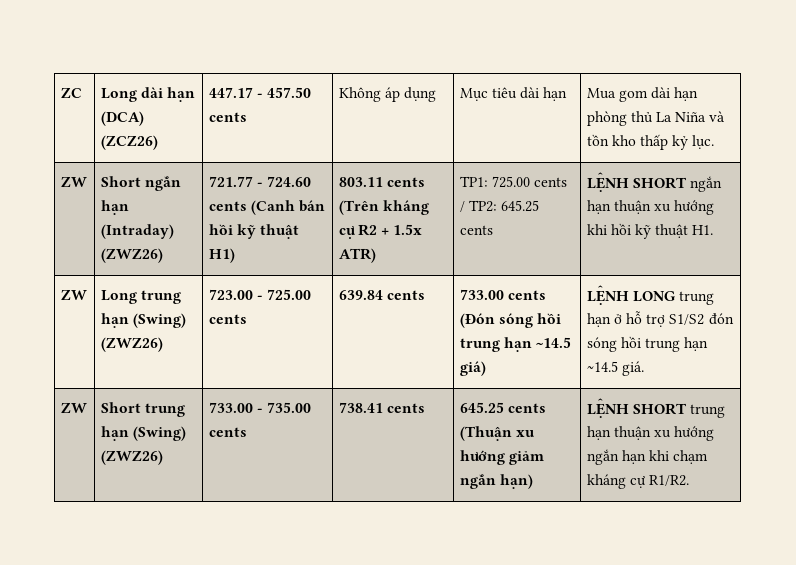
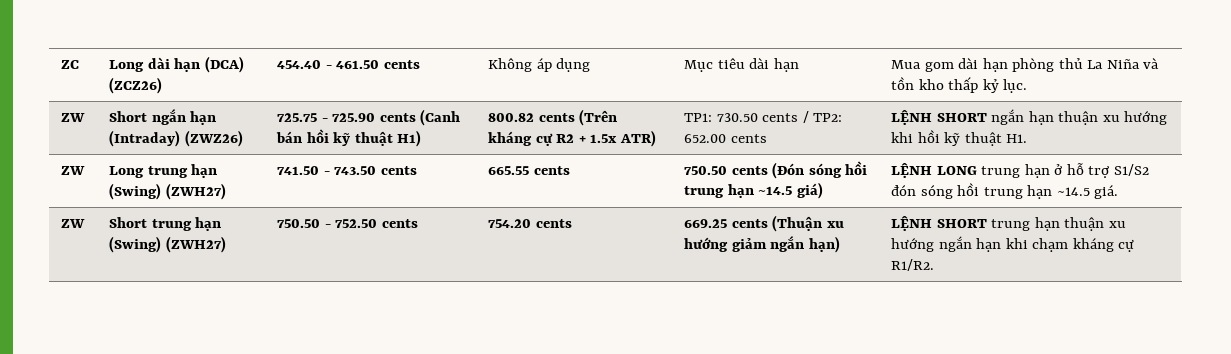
- ZC | Long dài hạn (DCA) (ZCZ26) | 447.17 - 457.50 cents | Không áp dụng | Mục tiêu dài hạn | Mua gom dài hạn phòng thủ La Niña và tồn kho thấp kỷ lục.
+ ZC | Long dài hạn (DCA) (ZCZ26) | 454.40 - 461.50 cents | Không áp dụng | Mục tiêu dài hạn | Mua gom dài hạn phòng thủ La Niña và tồn kho thấp kỷ lục.
- 721.77 - 724.60 cents (Canh bán hồi kỹ thuật H1)
+ 725.75 - 725.90 cents (Canh bán hồi kỹ thuật H1)
- 803.11 cents (Trên kháng cự R2 + 1.5x ATR)
+ 800.82 cents (Trên kháng cự R2 + 1.5x ATR)
- TP1: 725.00 cents / TP2: 645.25 cents
+ TP1: 730.50 cents / TP2: 652.00 cents
- ZW | Long trung hạn (Swing) (ZWZ26) | 723.00 - 725.00 cents | 639.84 cents | 733.00 cents (Đón sóng hồi trung hạn ~14.5 giá) | LỆNH LONG trung hạn ở hỗ trợ S1/S2 đón sóng hồi trung hạn ~14.5 giá.
+ ZW | Long trung hạn (Swing) (ZWH27) | 741.50 - 743.50 cents | 665.55 cents | 750.50 cents (Đón sóng hồi trung hạn ~14.5 giá) | LỆNH LONG trung hạn ở hỗ trợ S1/S2 đón sóng hồi trung hạn ~14.5 giá.
- ZW | Short trung hạn (Swing) (ZWZ26) | 733.00 - 735.00 cents | 738.41 cents | 645.25 cents (Thuận xu hướng giảm ngắn hạn) | LỆNH SHORT trung hạn thuận xu hướng ngắn hạn khi chạm kháng cự R1/R2.
+ ZW | Short trung hạn (Swing) (ZWH27) | 750.50 - 752.50 cents | 754.20 cents | 669.25 cents (Thuận xu hướng giảm ngắn hạn) | LỆNH SHORT trung hạn thuận xu hướng ngắn hạn khi chạm kháng cự R1/R2.

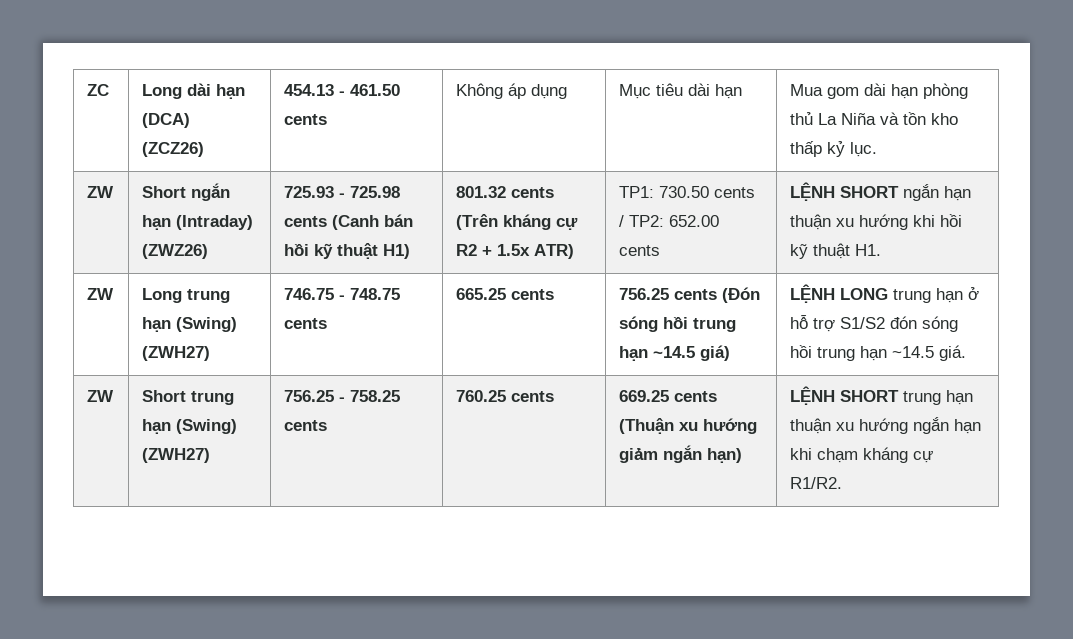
- ZC | Long dài hạn (DCA) (ZCZ26) | 454.40 - 461.50 cents | Không áp dụng | Mục tiêu dài hạn | Mua gom dài hạn phòng thủ La Niña và tồn kho thấp kỷ lục.
+ ZC | Long dài hạn (DCA) (ZCZ26) | 454.13 - 461.50 cents | Không áp dụng | Mục tiêu dài hạn | Mua gom dài hạn phòng thủ La Niña và tồn kho thấp kỷ lục.
- 725.75 - 725.90 cents (Canh bán hồi kỹ thuật H1)
+ 725.93 - 725.98 cents (Canh bán hồi kỹ thuật H1)
- 800.82 cents (Trên kháng cự R2 + 1.5x ATR)
+ 801.32 cents (Trên kháng cự R2 + 1.5x ATR)
- ZW | Long trung hạn (Swing) (ZWH27) | 741.50 - 743.50 cents | 665.55 cents | 750.50 cents (Đón sóng hồi trung hạn ~14.5 giá) | LỆNH LONG trung hạn ở hỗ trợ S1/S2 đón sóng hồi trung hạn ~14.5 giá.
+ ZW | Long trung hạn (Swing) (ZWH27) | 746.75 - 748.75 cents | 665.25 cents | 756.25 cents (Đón sóng hồi trung hạn ~14.5 giá) | LỆNH LONG trung hạn ở hỗ trợ S1/S2 đón sóng hồi trung hạn ~14.5 giá.
- ZW | Short trung hạn (Swing) (ZWH27) | 750.50 - 752.50 cents | 754.20 cents | 669.25 cents (Thuận xu hướng giảm ngắn hạn) | LỆNH SHORT trung hạn thuận xu hướng ngắn hạn khi chạm kháng cự R1/R2.
+ ZW | Short trung hạn (Swing) (ZWH27) | 756.25 - 758.25 cents | 760.25 cents | 669.25 cents (Thuận xu hướng giảm ngắn hạn) | LỆNH SHORT trung hạn thuận xu hướng ngắn hạn khi chạm kháng cự R1/R2.

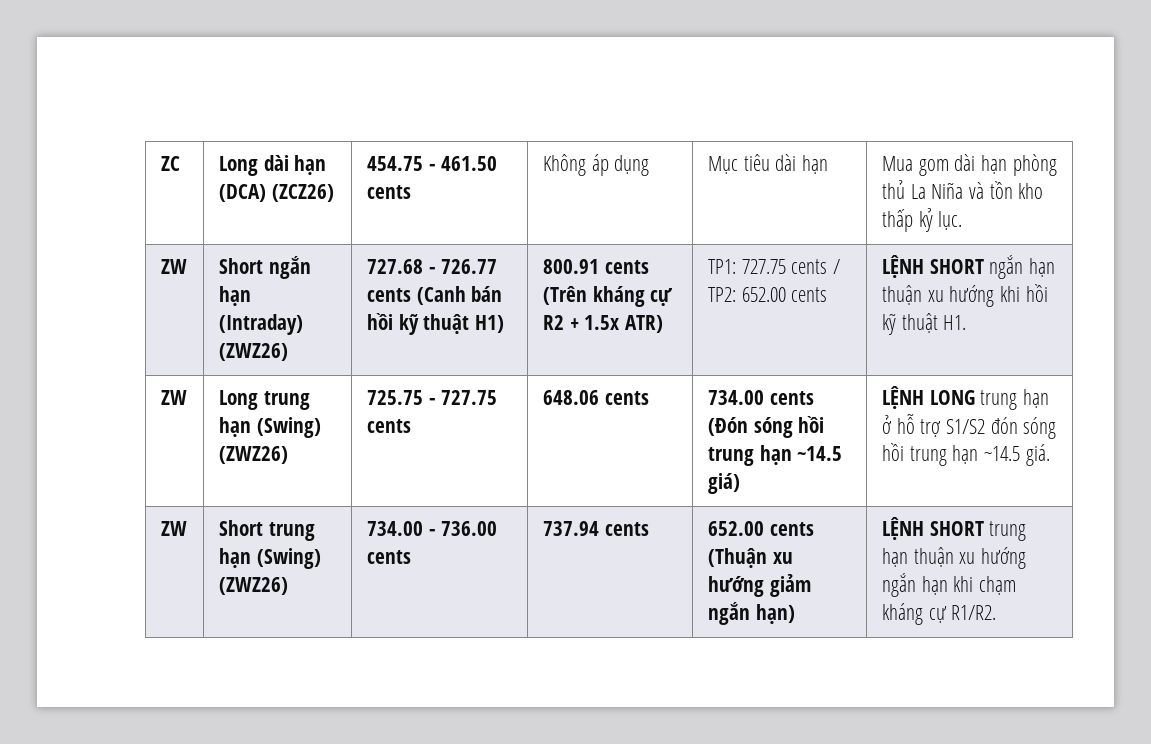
- ZC | Long dài hạn (DCA) (ZCZ26) | 454.13 - 461.50 cents | Không áp dụng | Mục tiêu dài hạn | Mua gom dài hạn phòng thủ La Niña và tồn kho thấp kỷ lục.
+ ZC | Long dài hạn (DCA) (ZCZ26) | 454.75 - 461.50 cents | Không áp dụng | Mục tiêu dài hạn | Mua gom dài hạn phòng thủ La Niña và tồn kho thấp kỷ lục.
- 725.93 - 725.98 cents (Canh bán hồi kỹ thuật H1)
+ 727.68 - 726.77 cents (Canh bán hồi kỹ thuật H1)
- 801.32 cents (Trên kháng cự R2 + 1.5x ATR)
+ 800.91 cents (Trên kháng cự R2 + 1.5x ATR)
- TP1: 730.50 cents / TP2: 652.00 cents
+ TP1: 727.75 cents / TP2: 652.00 cents
- ZW | Long trung hạn (Swing) (ZWH27) | 746.75 - 748.75 cents | 665.25 cents | 756.25 cents (Đón sóng hồi trung hạn ~14.5 giá) | LỆNH LONG trung hạn ở hỗ trợ S1/S2 đón sóng hồi trung hạn ~14.5 giá.
+ ZW | Long trung hạn (Swing) (ZWZ26) | 725.75 - 727.75 cents | 648.06 cents | 734.00 cents (Đón sóng hồi trung hạn ~14.5 giá) | LỆNH LONG trung hạn ở hỗ trợ S1/S2 đón sóng hồi trung hạn ~14.5 giá.
- ZW | Short trung hạn (Swing) (ZWH27) | 756.25 - 758.25 cents | 760.25 cents | 669.25 cents (Thuận xu hướng giảm ngắn hạn) | LỆNH SHORT trung hạn thuận xu hướng ngắn hạn khi chạm kháng cự R1/R2.
+ ZW | Short trung hạn (Swing) (ZWZ26) | 734.00 - 736.00 cents | 737.94 cents | 652.00 cents (Thuận xu hướng giảm ngắn hạn) | LỆNH SHORT trung hạn thuận xu hướng ngắn hạn khi chạm kháng cự R1/R2.

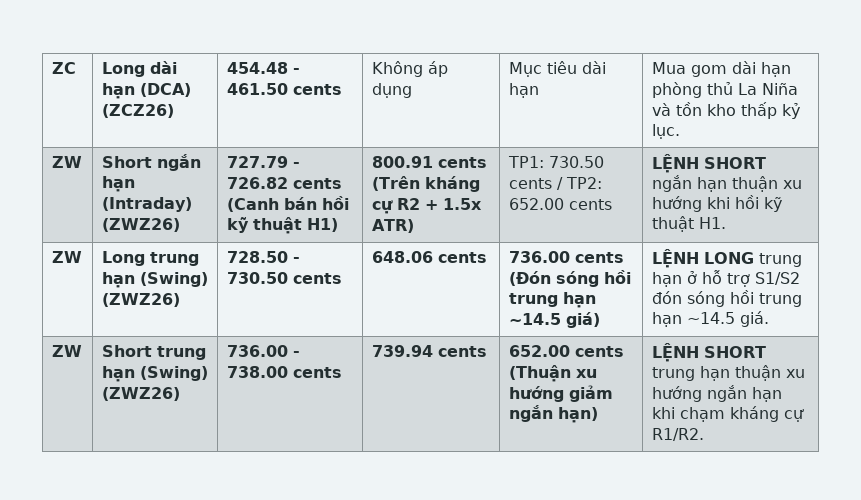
- ZC | Long dài hạn (DCA) (ZCZ26) | 454.75 - 461.50 cents | Không áp dụng | Mục tiêu dài hạn | Mua gom dài hạn phòng thủ La Niña và tồn kho thấp kỷ lục.
+ ZC | Long dài hạn (DCA) (ZCZ26) | 454.48 - 461.50 cents | Không áp dụng | Mục tiêu dài hạn | Mua gom dài hạn phòng thủ La Niña và tồn kho thấp kỷ lục.
- 727.68 - 726.77 cents (Canh bán hồi kỹ thuật H1)
+ 727.79 - 726.82 cents (Canh bán hồi kỹ thuật H1)
- TP1: 727.75 cents / TP2: 652.00 cents
+ TP1: 730.50 cents / TP2: 652.00 cents
- ZW | Long trung hạn (Swing) (ZWZ26) | 725.75 - 727.75 cents | 648.06 cents | 734.00 cents (Đón sóng hồi trung hạn ~14.5 giá) | LỆNH LONG trung hạn ở hỗ trợ S1/S2 đón sóng hồi trung hạn ~14.5 giá.
+ ZW | Long trung hạn (Swing) (ZWZ26) | 728.50 - 730.50 cents | 648.06 cents | 736.00 cents (Đón sóng hồi trung hạn ~14.5 giá) | LỆNH LONG trung hạn ở hỗ trợ S1/S2 đón sóng hồi trung hạn ~14.5 giá.
- ZW | Short trung hạn (Swing) (ZWZ26) | 734.00 - 736.00 cents | 737.94 cents | 652.00 cents (Thuận xu hướng giảm ngắn hạn) | LỆNH SHORT trung hạn thuận xu hướng ngắn hạn khi chạm kháng cự R1/R2.
+ ZW | Short trung hạn (Swing) (ZWZ26) | 736.00 - 738.00 cents | 739.94 cents | 652.00 cents (Thuận xu hướng giảm ngắn hạn) | LỆNH SHORT trung hạn thuận xu hướng ngắn hạn khi chạm kháng cự R1/R2.

